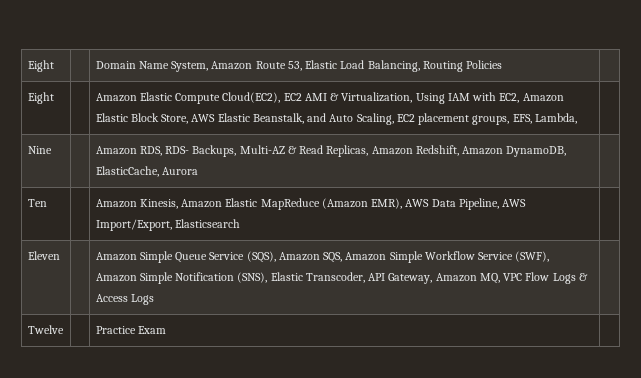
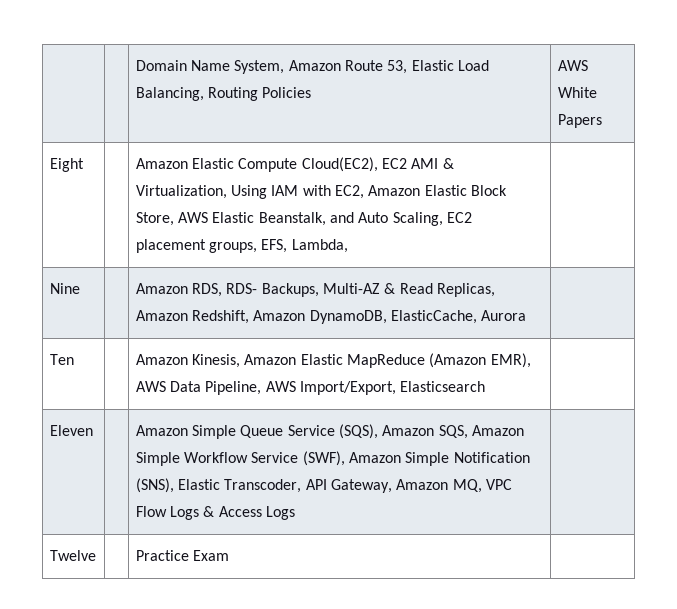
- Eight | | Domain Name System, Amazon Route 53, Elastic Load Balancing, Routing Policies |
+ | | Domain Name System, Amazon Route 53, Elastic Load Balancing, Routing Policies | AWS White Papers

